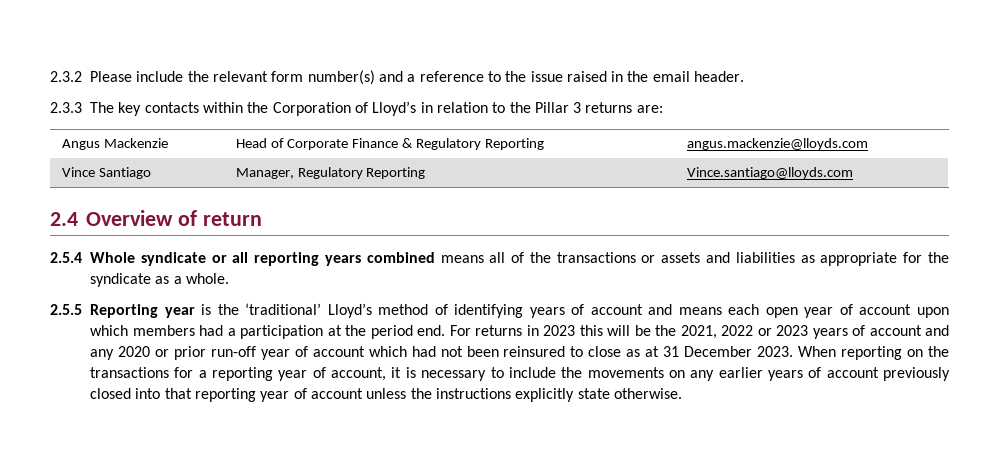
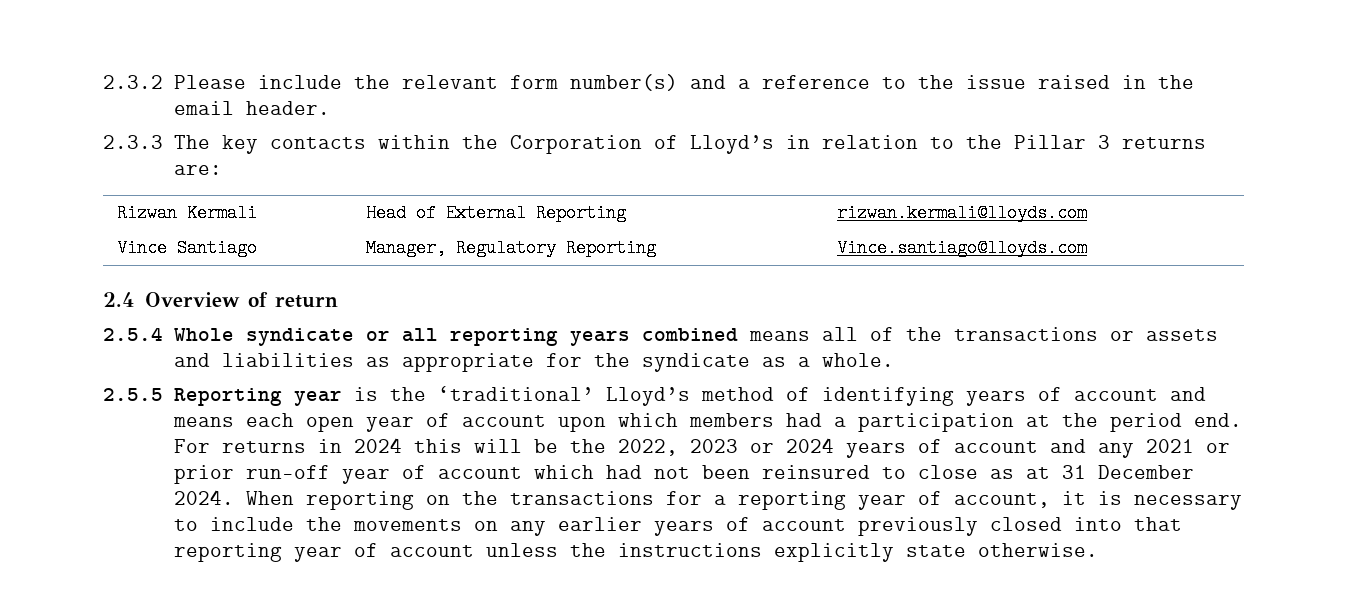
- Angus Mackenzie | Head of Corporate Finance & Regulatory Reporting | angus.mackenzie@lloyds.com
+ Rizwan Kermali | Head of External Reporting | rizwan.kermali@lloyds.com
- For returns in 2023 this will be the 2021, 2022 or 2023 years of account and any 2020 or prior run-off year of account which had not been reinsured to close as at 31 December 2023.
+ For returns in 2024 this will be the 2022, 2023 or 2024 years of account and any 2021 or prior run-off year of account which had not been reinsured to close as at 31 December 2024.

